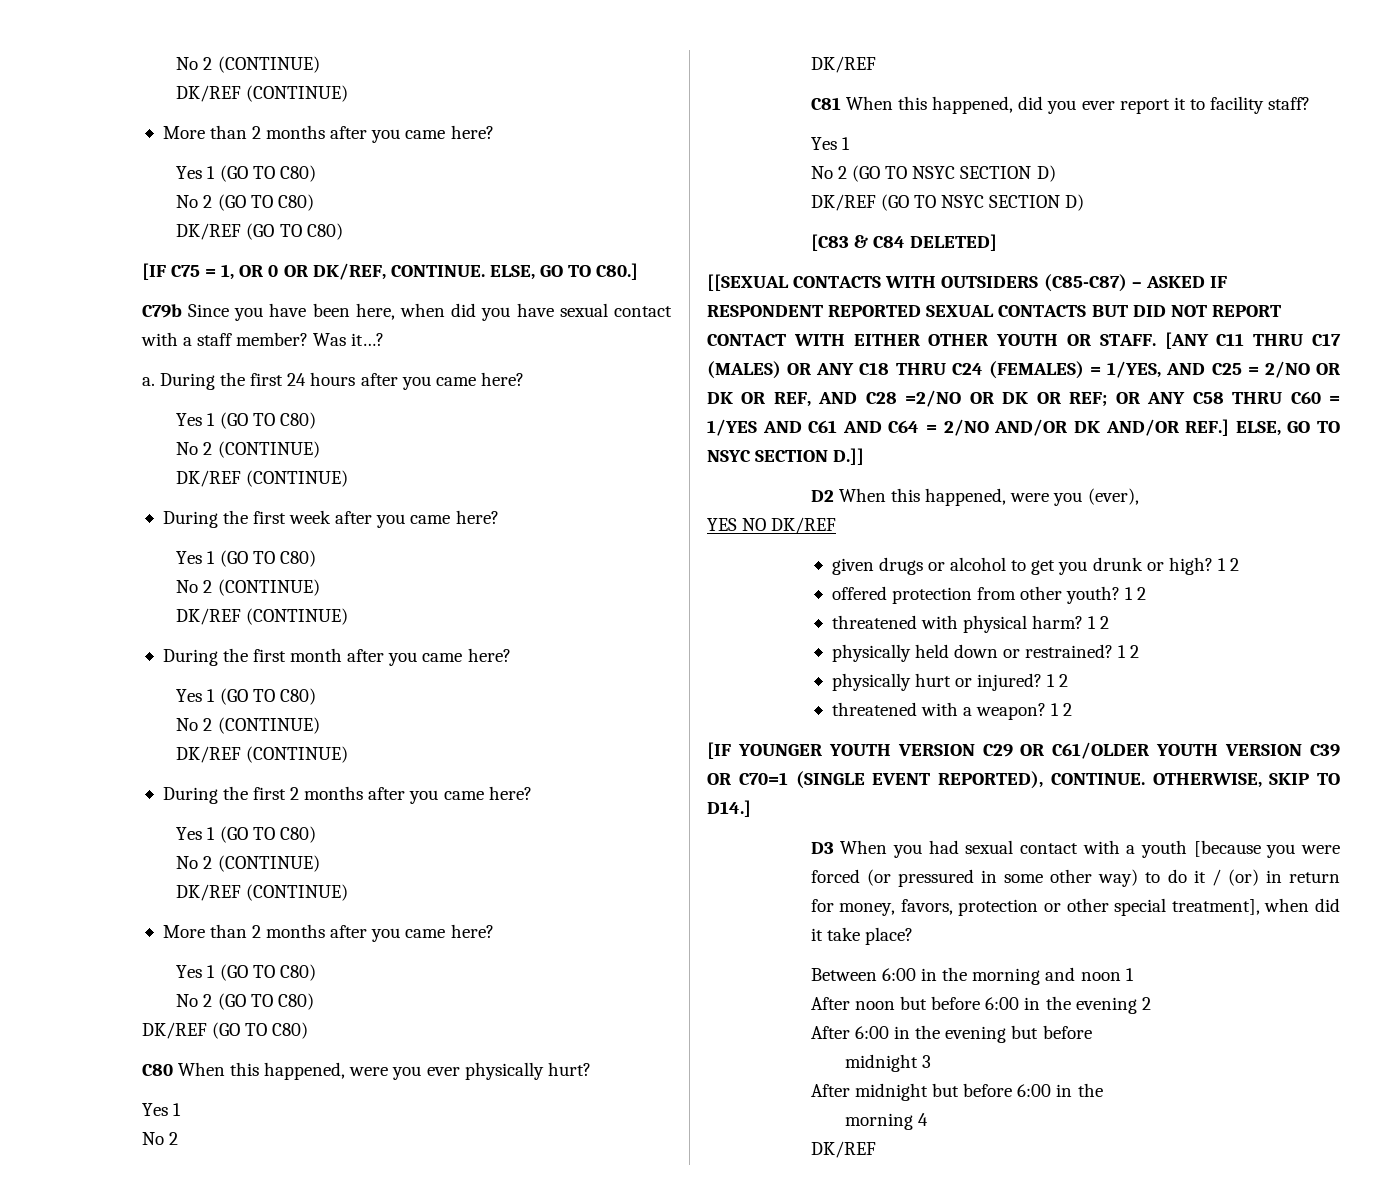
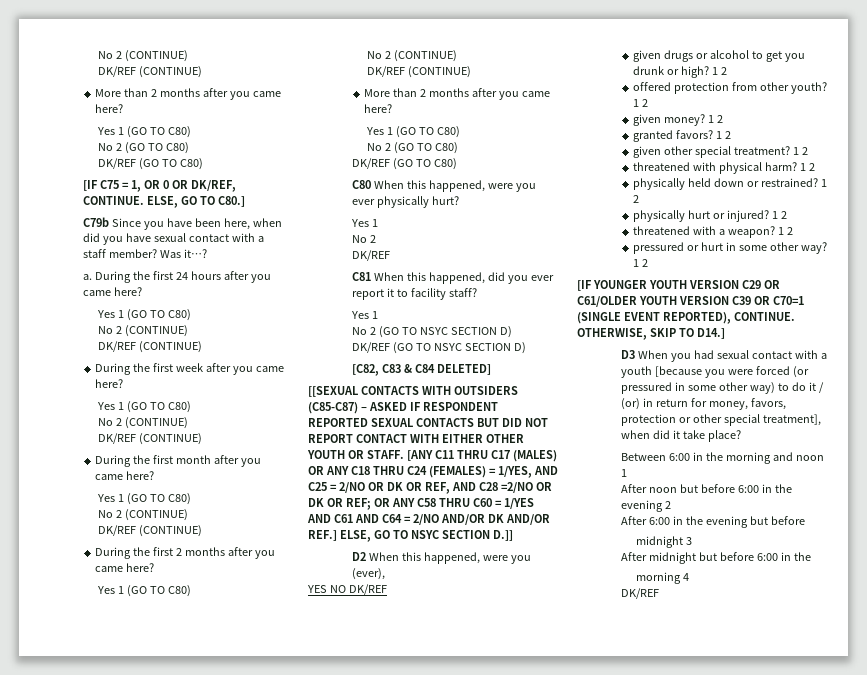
- [C83 & C84 DELETED]
+ [C82, C83 & C84 DELETED]
+ given money? 1 2
+ granted favors? 1 2
+ given other special treatment? 1 2
+ pressured or hurt in some other way? 1 2

